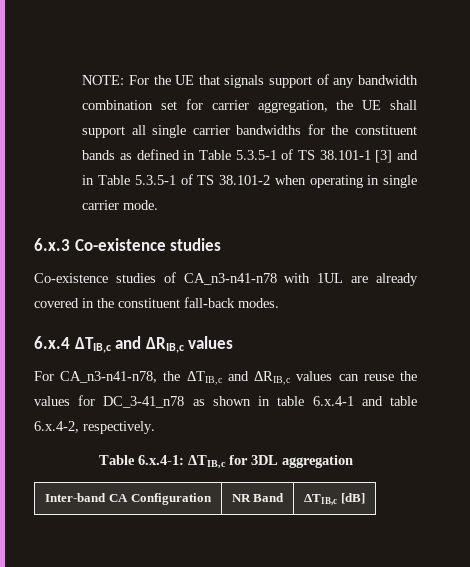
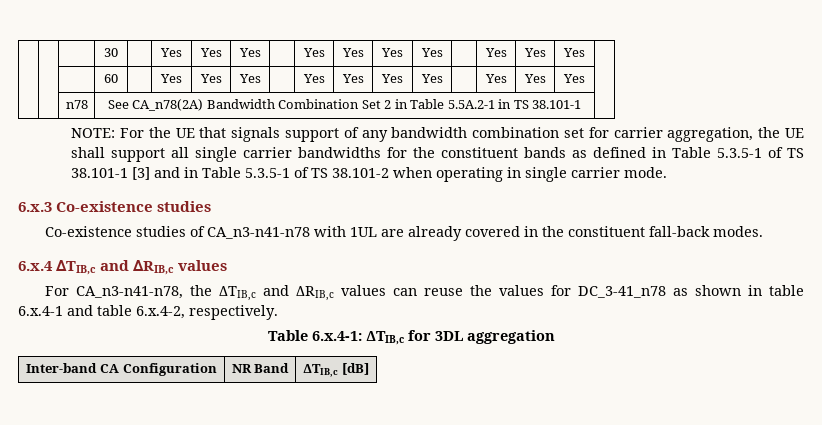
+ | | | 30 | | Yes | Yes | Yes | | Yes | Yes | Yes | Yes | | Yes | Yes | Yes |
+ | | | 60 | | Yes | Yes | Yes | | Yes | Yes | Yes | Yes | | Yes | Yes | Yes |
+ | | n78 | See CA_n78(2A) Bandwidth Combination Set 2 in Table 5.5A.2-1 in TS 38.101-1 |

